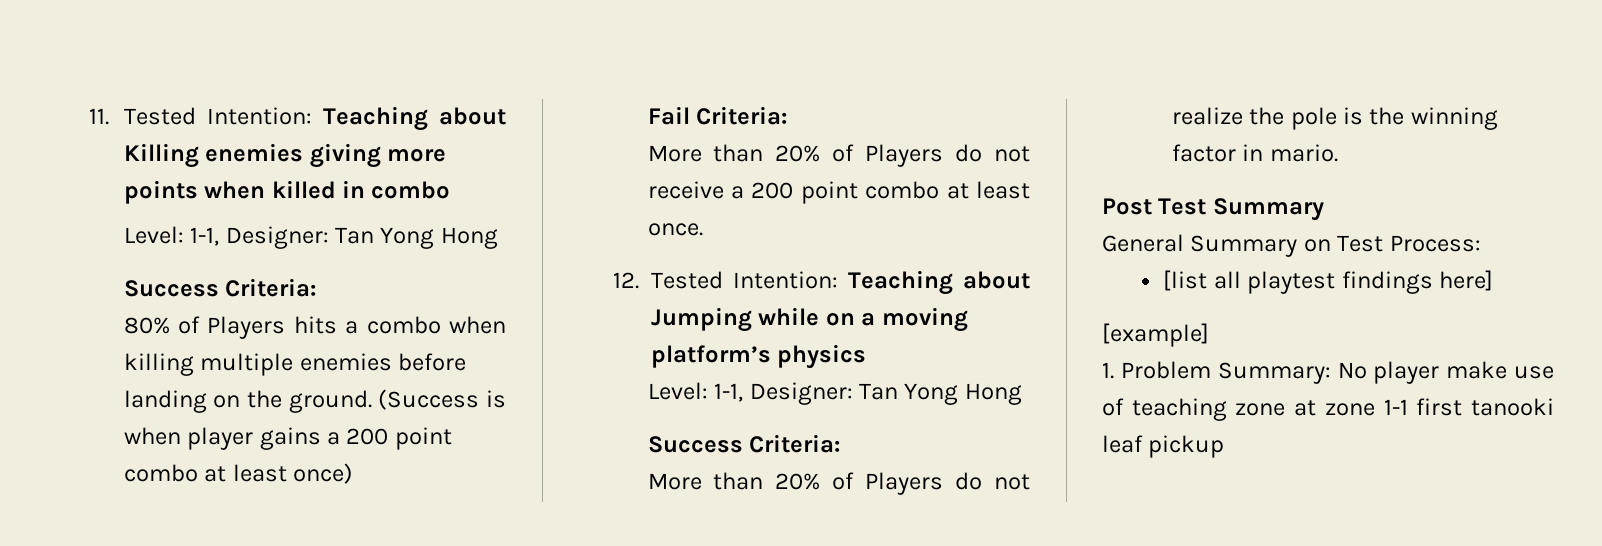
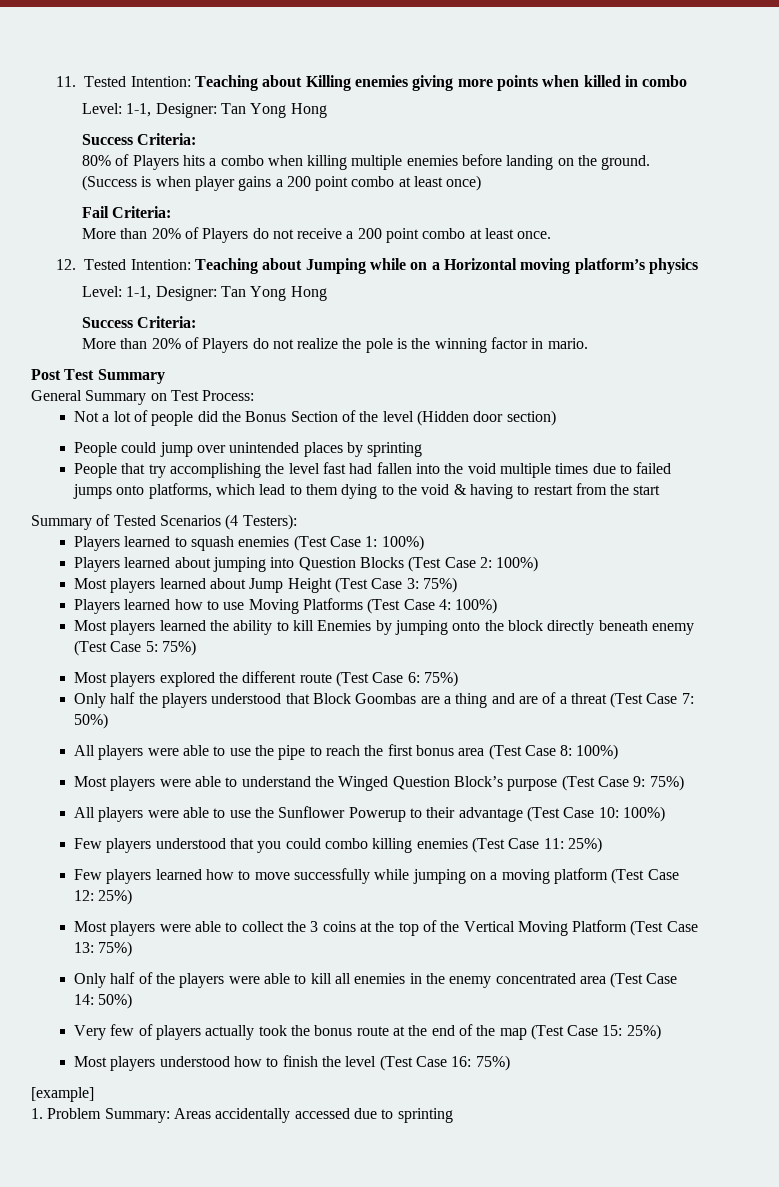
- 12. Tested Intention: Teaching about Jumping while on a moving platform’s physics
+ 12. Tested Intention: Teaching about Jumping while on a Horizontal moving platform’s physics
- [list all playtest findings here]
+ Not a lot of people did the Bonus Section of the level (Hidden door section)
+ People could jump over unintended places by sprinting
+ People that try accomplishing the level fast had fallen into the void multiple times due to failed jumps onto platforms, which lead to them dying to the void & having to restart from the start
+ Summary of Tested Scenarios (4 Testers):
+ Players learned to squash enemies (Test Case 1: 100%)
+ Players learned about jumping into Question Blocks (Test Case 2: 100%)
+ Most players learned about Jump Height (Test Case 3: 75%)
+ Players learned how to use Moving Platforms (Test Case 4: 100%)
+ Most players learned the ability to kill Enemies by jumping onto the block directly beneath enemy (Test Case 5: 75%)
+ Most players explored the different route (Test Case 6: 75%)
+ Only half the players understood that Block Goombas are a thing and are of a threat (Test Case 7: 50%)
+ All players were able to use the pipe to reach the first bonus area (Test Case 8: 100%)
+ Most players were able to understand the Winged Question Block’s purpose (Test Case 9: 75%)
+ All players were able to use the Sunflower Powerup to their advantage (Test Case 10: 100%)
+ Few players understood that you could combo killing enemies (Test Case 11: 25%)
+ Few players learned how to move successfully while jumping on a moving platform (Test Case 12: 25%)
+ Most players were able to collect the 3 coins at the top of the Vertical Moving Platform (Test Case 13: 75%)
+ Only half of the players were able to kill all enemies in the enemy concentrated area (Test Case 14: 50%)
+ Very few of players actually took the bonus route at the end of the map (Test Case 15: 25%)
+ Most players understood how to finish the level (Test Case 16: 75%)
  [example]
- 1. Problem Summary: No player make use of teaching zone at zone 1-1 first tanooki leaf pickup
+ 1. Problem Summary: Areas accidentally accessed due to sprinting

